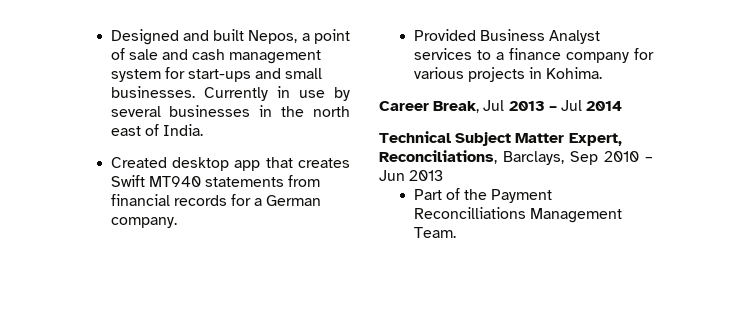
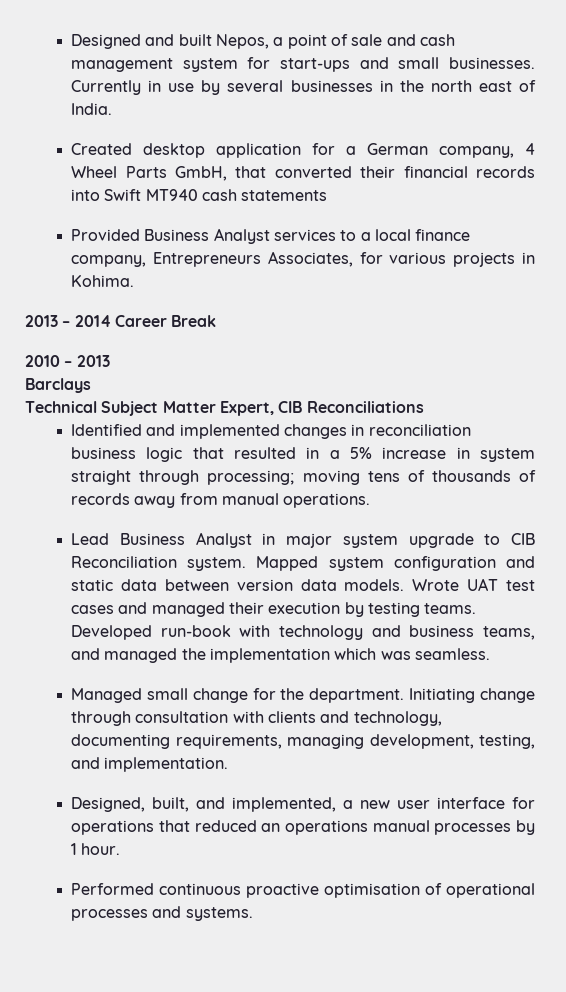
- Created desktop app that creates Swift MT940 statements from financial records for a German company.
+ Created desktop application for a German company, 4 Wheel Parts GmbH, that converted their financial records into Swift MT940 cash statements
- Provided Business Analyst services to a finance company for various projects in Kohima.
+ Provided Business Analyst services to a local finance company, Entrepreneurs Associates, for various projects in Kohima.
- Career Break, Jul 2013 – Jul 2014
- Technical Subject Matter Expert, Reconciliations, Barclays, Sep 2010 – Jun 2013
- Part of the Payment Reconcilliations Management Team.
+ 2013 – 2014 Career Break
+ 2010 – 2013
+ Barclays
+ Technical Subject Matter Expert, CIB Reconciliations
+ Identified and implemented changes in reconciliation business logic that resulted in a 5% increase in system straight through processing; moving tens of thousands of records away from manual operations.
+ Lead Business Analyst in major system upgrade to CIB Reconciliation system. Mapped system configuration and static data between version data models. Wrote UAT test cases and managed their execution by testing teams. Developed run-book with technology and business teams, and managed the implementation which was seamless.
+ Managed small change for the department. Initiating change through consultation with clients and technology, documenting requirements, managing development, testing, and implementation.
+ Designed, built, and implemented, a new user interface for operations that reduced an operations manual processes by 1 hour.
+ Performed continuous proactive optimisation of operational processes and systems.

